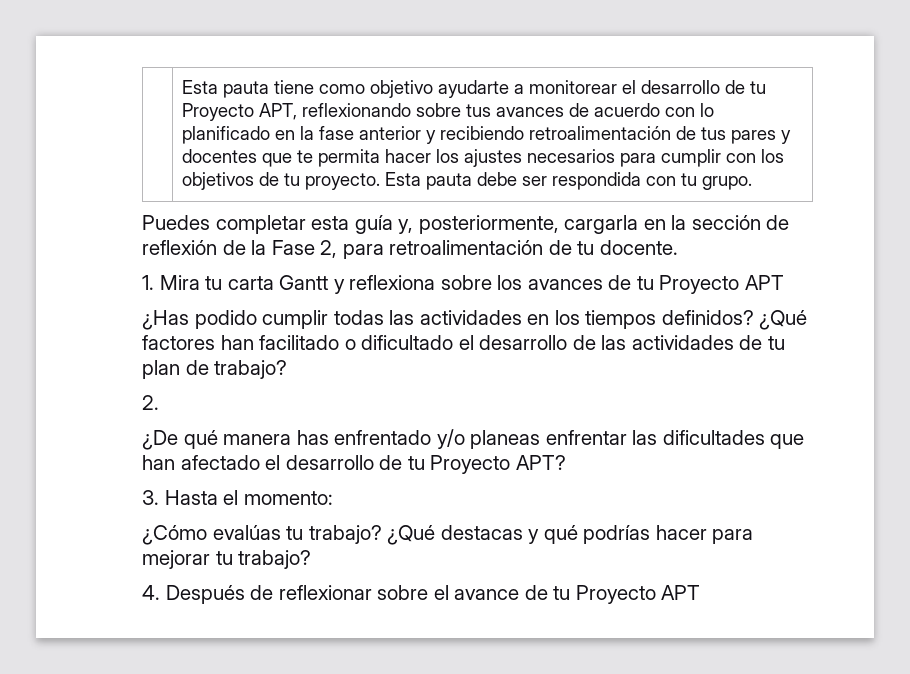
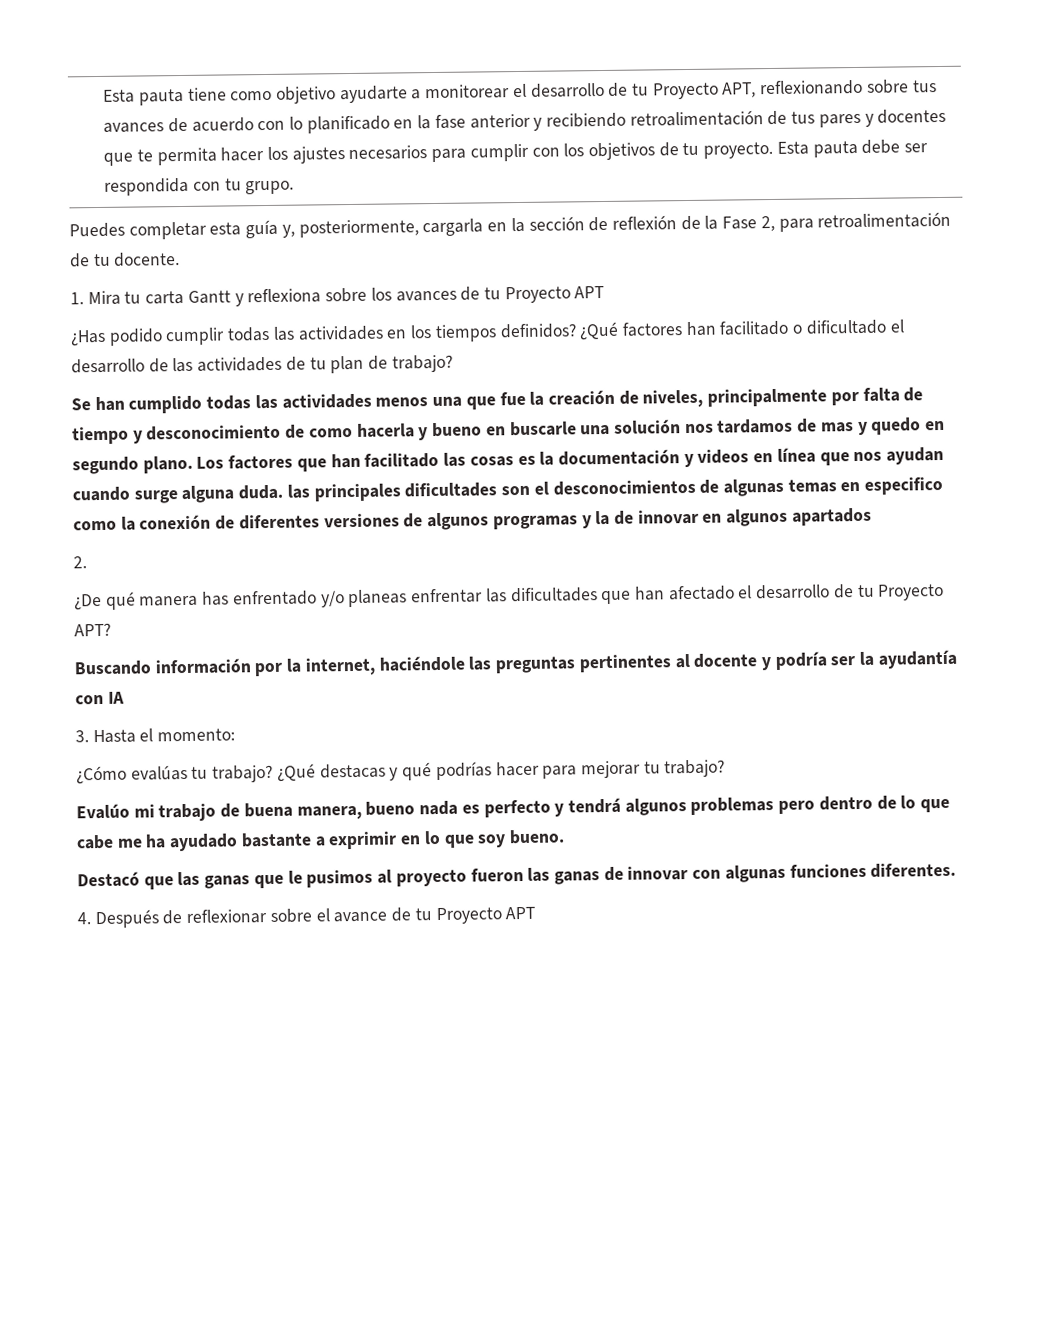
+ Se han cumplido todas las actividades menos una que fue la creación de niveles, principalmente por falta de tiempo y desconocimiento de como hacerla y bueno en buscarle una solución nos tardamos de mas y quedo en segundo plano. Los factores que han facilitado las cosas es la documentación y videos en línea que nos ayudan cuando surge alguna duda. las principales dificultades son el desconocimientos de algunas temas en especifico como la conexión de diferentes versiones de algunos programas y la de innovar en algunos apartados
+ Buscando información por la internet, haciéndole las preguntas pertinentes al docente y podría ser la ayudantía con IA
+ Evalúo mi trabajo de buena manera, bueno nada es perfecto y tendrá algunos problemas pero dentro de lo que cabe me ha ayudado bastante a exprimir en lo que soy bueno.
+ Destacó que las ganas que le pusimos al proyecto fueron las ganas de innovar con algunas funciones diferentes.

